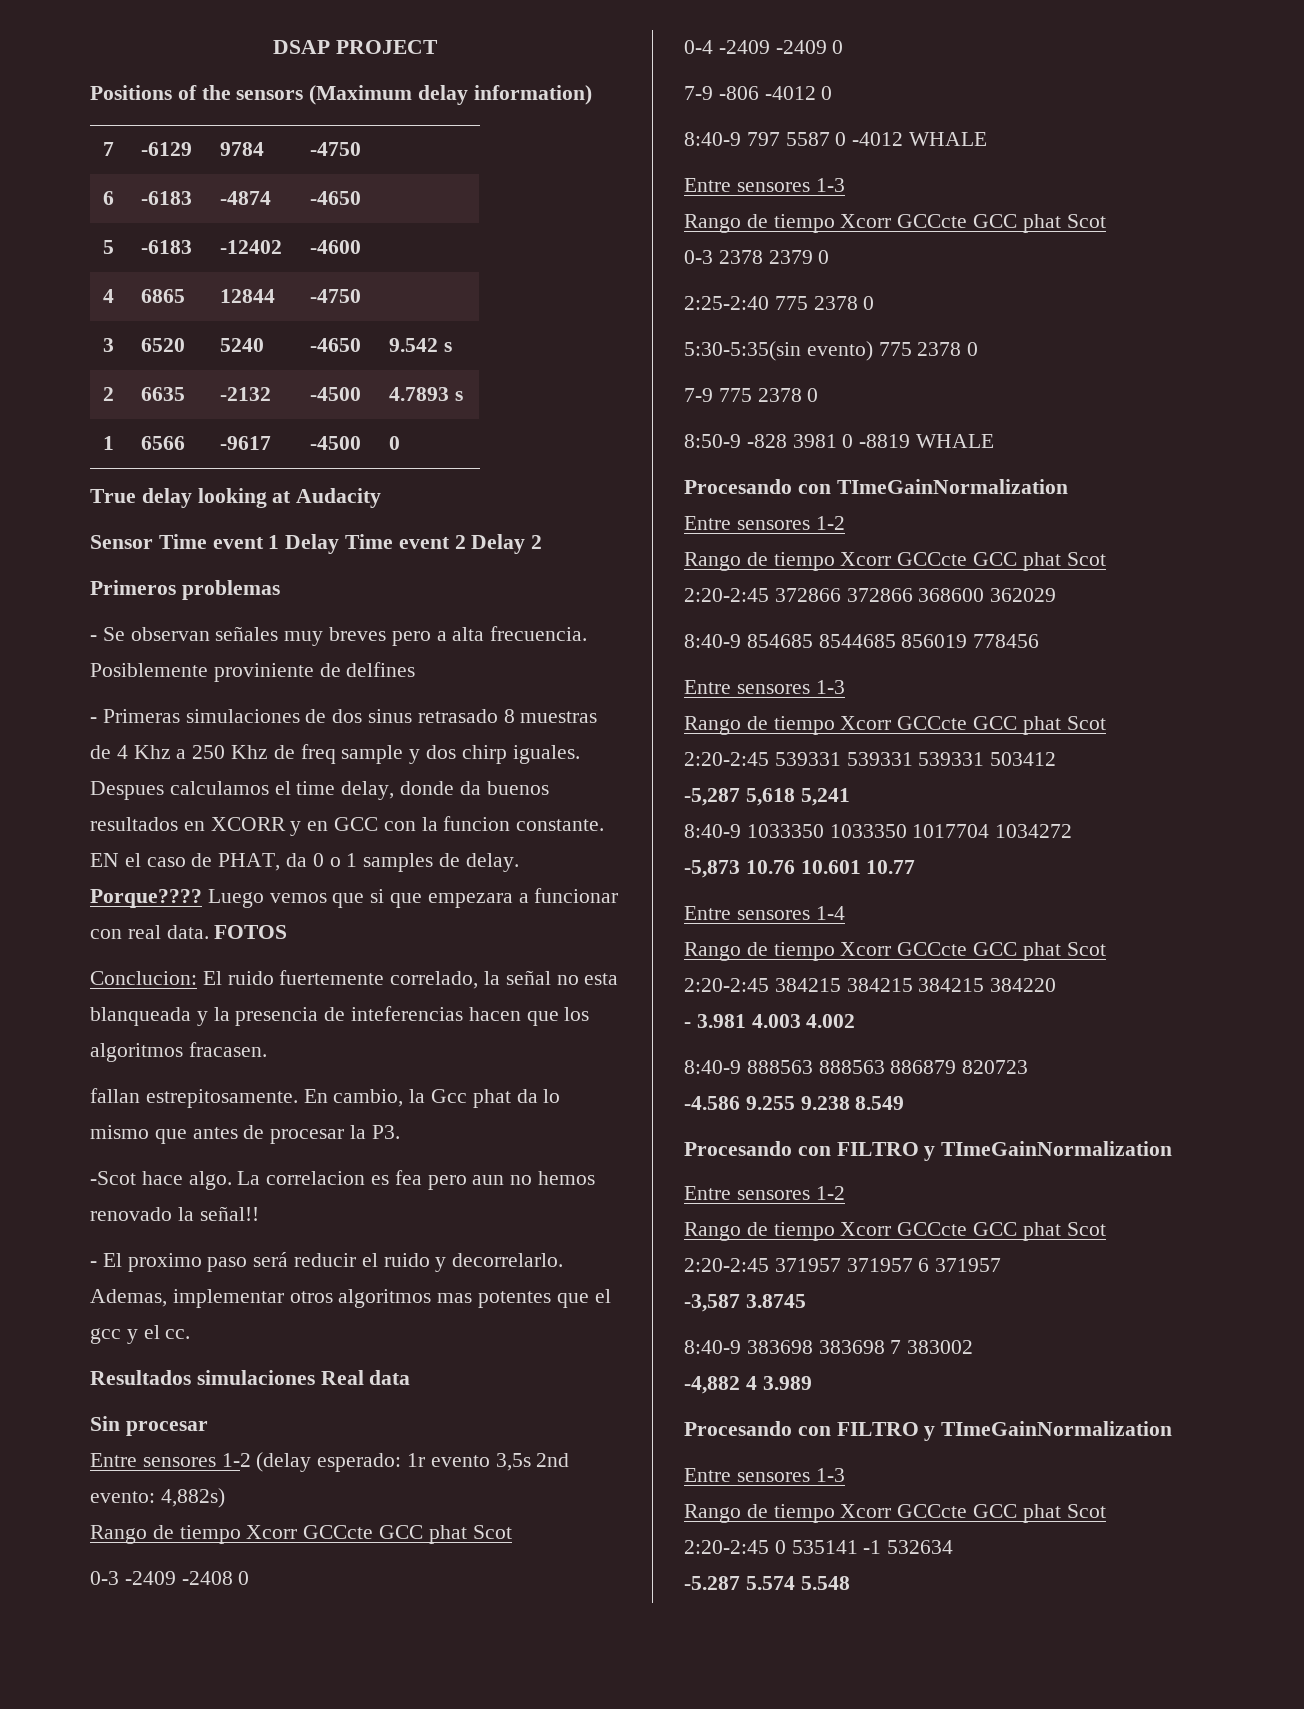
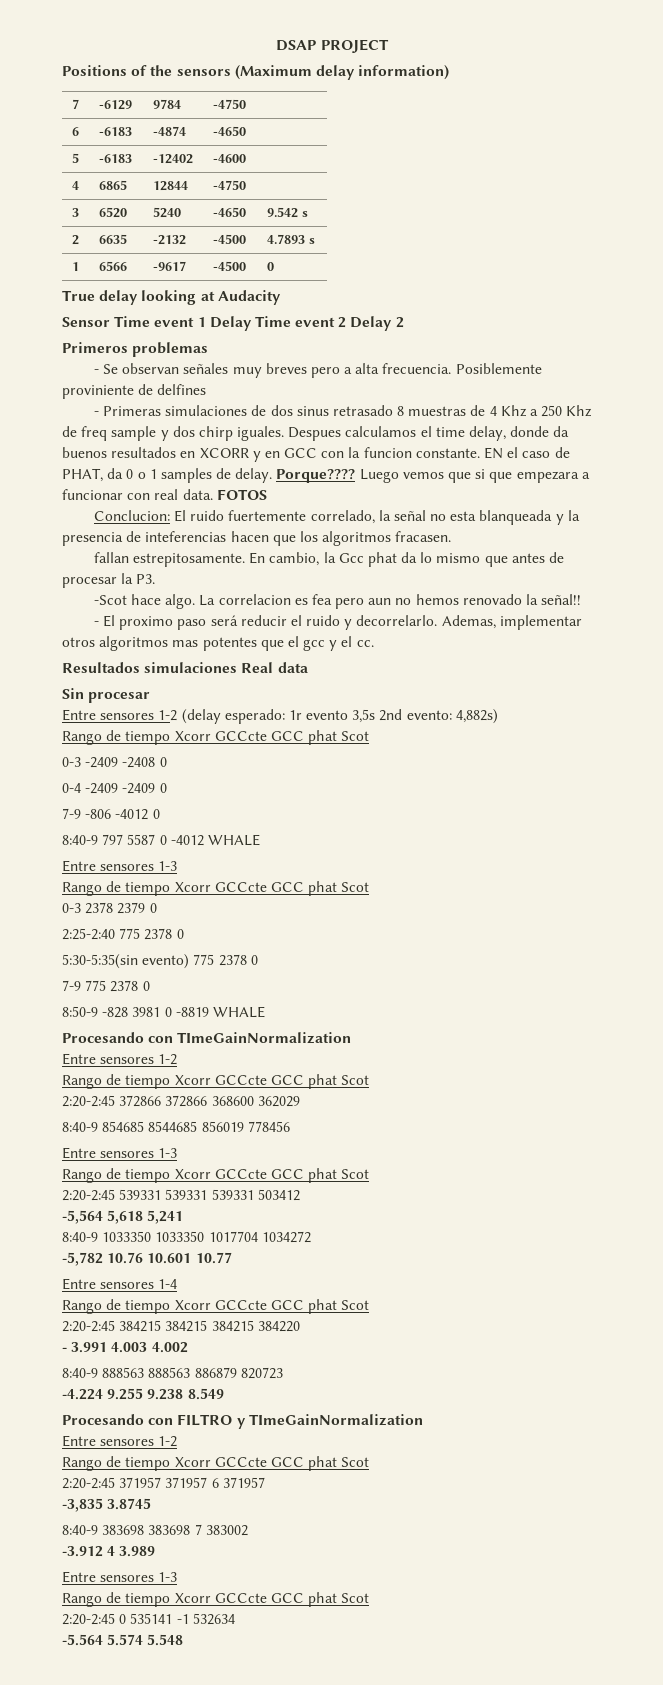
- -5,287 5,618 5,241
+ -5,564 5,618 5,241
- -5,873 10.76 10.601 10.77
+ -5,782 10.76 10.601 10.77
- - 3.981 4.003 4.002
+ - 3.991 4.003 4.002
- -4.586 9.255 9.238 8.549
+ -4.224 9.255 9.238 8.549
- -3,587 3.8745
+ -3,835 3.8745
- -4,882 4 3.989
- Procesando con FILTRO y TImeGainNormalization
+ -3.912 4 3.989
- -5.287 5.574 5.548
+ -5.564 5.574 5.548

